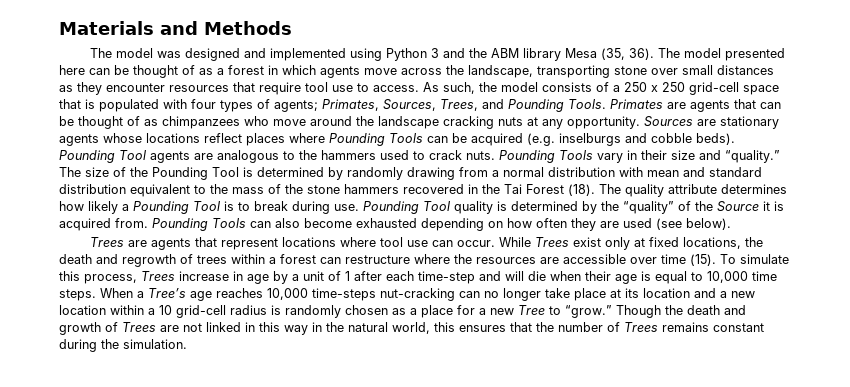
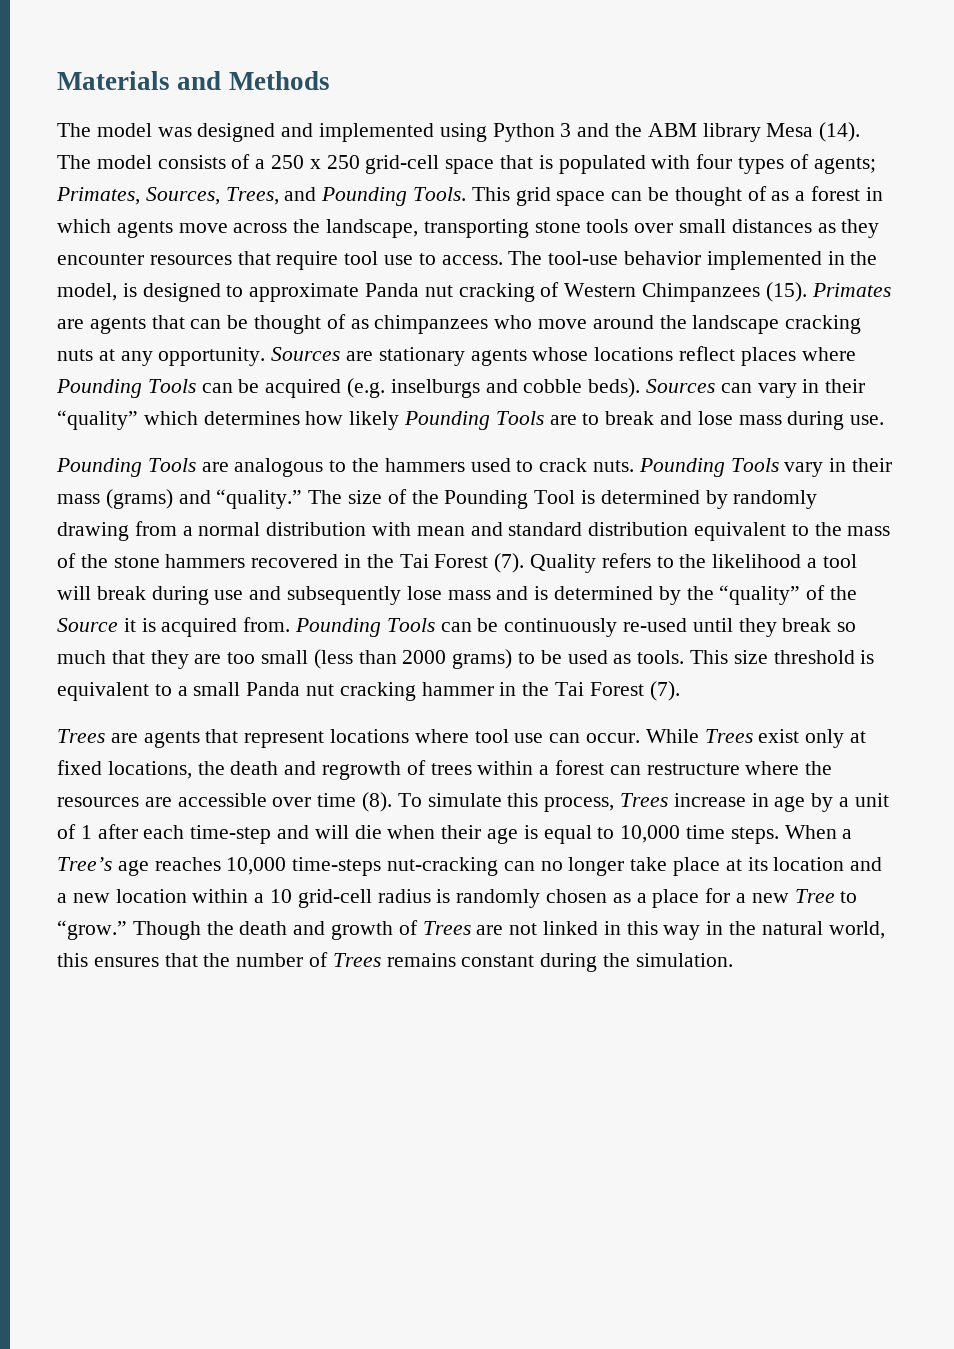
- The model was designed and implemented using Python 3 and the ABM library Mesa (35, 36). The model presented here can be thought of as a forest in which agents move across the landscape, transporting stone over small distances as they encounter resources that require tool use to access. As such, the model consists of a 250 x 250 grid-cell space that is populated with four types of agents; Primates, Sources, Trees, and Pounding Tools.
+ The model was designed and implemented using Python 3 and the ABM library Mesa (14). The model consists of a 250 x 250 grid-cell space that is populated with four types of agents; Primates, Sources, Trees, and Pounding Tools.
+ This grid space can be thought of as a forest in which agents move across the landscape, transporting stone tools over small distances as they encounter resources that require tool use to access. The tool-use behavior implemented in the model, is designed to approximate Panda nut cracking of Western Chimpanzees (15).
- Pounding Tool agents are analogous to the hammers used to crack nuts.
+ Sources can vary in their “quality” which determines how likely Pounding Tools are to break and lose mass during use.
+ Pounding Tools are analogous to the hammers used to crack nuts.
- Pounding Tools vary in their size and “quality.”
+ Pounding Tools vary in their mass (grams) and “quality.”
- The size of the Pounding Tool is determined by randomly drawing from a normal distribution with mean and standard distribution equivalent to the mass of the stone hammers recovered in the Tai Forest (18). The quality attribute determines how likely a Pounding Tool is to break during use. Pounding Tool quality is determined by the “quality” of the Source it is acquired from.
+ The size of the Pounding Tool is determined by randomly drawing from a normal distribution with mean and standard distribution equivalent to the mass of the stone hammers recovered in the Tai Forest (7). Quality refers to the likelihood a tool will break during use and subsequently lose mass and is determined by the “quality” of the Source it is acquired from.
- Pounding Tools can also become exhausted depending on how often they are used (see below).
+ Pounding Tools can be continuously re-used until they break so much that they are too small (less than 2000 grams) to be used as tools. This size threshold is equivalent to a small Panda nut cracking hammer in the Tai Forest (7).
- While Trees exist only at fixed locations, the death and regrowth of trees within a forest can restructure where the resources are accessible over time (15).
+ While Trees exist only at fixed locations, the death and regrowth of trees within a forest can restructure where the resources are accessible over time (8).

